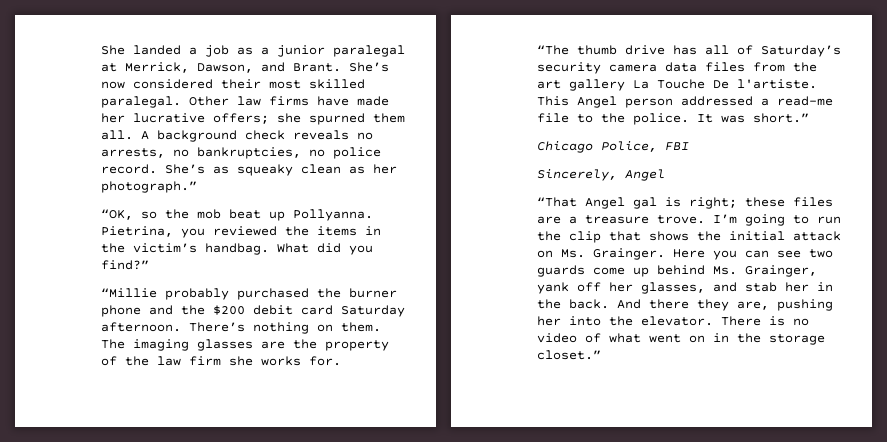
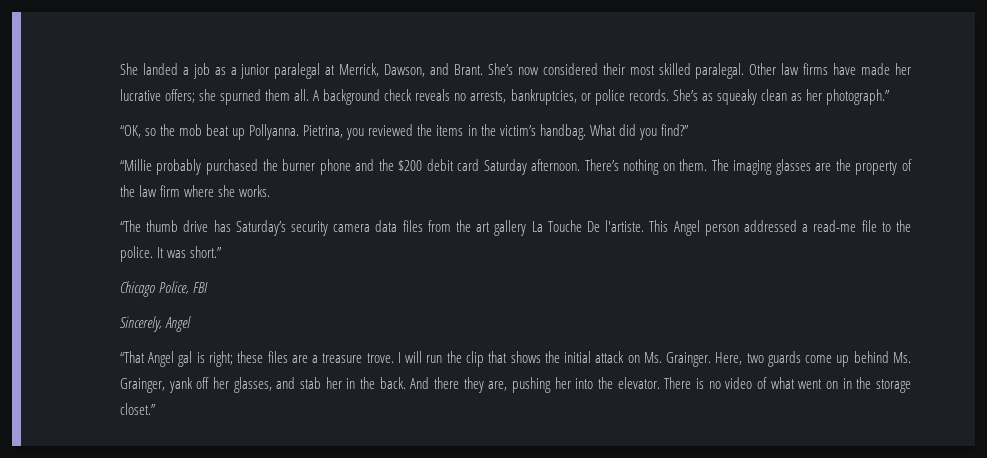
- A background check reveals no arrests, no bankruptcies, no police record.
+ A background check reveals no arrests, bankruptcies, or police records.
- The imaging glasses are the property of the law firm she works for.
+ The imaging glasses are the property of the law firm where she works.
- “The thumb drive has all of Saturday’s security camera data files from the art gallery La Touche De l'artiste.
+ “The thumb drive has Saturday’s security camera data files from the art gallery La Touche De l'artiste.
- I’m going to run the clip that shows the initial attack on Ms. Grainger.
+ I will run the clip that shows the initial attack on Ms. Grainger.
- Here you can see two guards come up behind Ms. Grainger, yank off her glasses, and stab her in the back.
+ Here, two guards come up behind Ms. Grainger, yank off her glasses, and stab her in the back.

